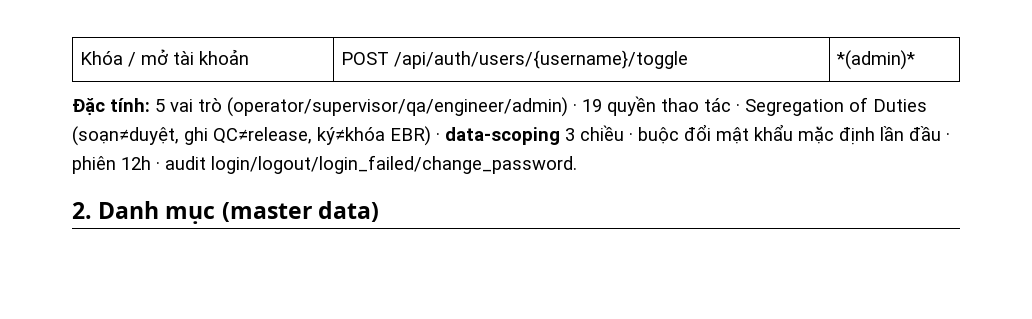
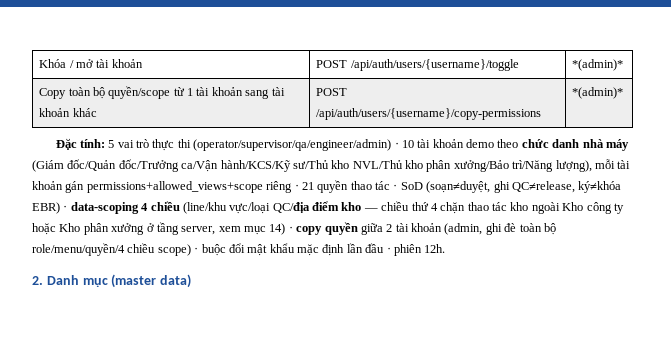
+ Copy toàn bộ quyền/scope từ 1 tài khoản sang tài khoản khác | POST /api/auth/users/{username}/copy-permissions | *(admin)*
- Đặc tính: 5 vai trò (operator/supervisor/qa/engineer/admin) · 19 quyền thao tác · Segregation of Duties (soạn≠duyệt, ghi QC≠release, ký≠khóa EBR) · data-scoping 3 chiều · buộc đổi mật khẩu mặc định lần đầu · phiên 12h · audit login/logout/login_failed/change_password.
+ Đặc tính: 5 vai trò thực thi (operator/supervisor/qa/engineer/admin) · 10 tài khoản demo theo chức danh nhà máy (Giám đốc/Quản đốc/Trưởng ca/Vận hành/KCS/Kỹ sư/Thủ kho NVL/Thủ kho phân xưởng/Bảo trì/Năng lượng), mỗi tài khoản gán permissions+allowed_views+scope riêng · 21 quyền thao tác · SoD (soạn≠duyệt, ghi QC≠release, ký≠khóa EBR) · data-scoping 4 chiều (line/khu vực/loại QC/địa điểm kho — chiều thứ 4 chặn thao tác kho ngoài Kho công ty hoặc Kho phân xưởng ở tầng server, xem mục 14) · copy quyền giữa 2 tài khoản (admin, ghi đè toàn bộ role/menu/quyền/4 chiều scope) · buộc đổi mật khẩu mặc định lần đầu · phiên 12h.

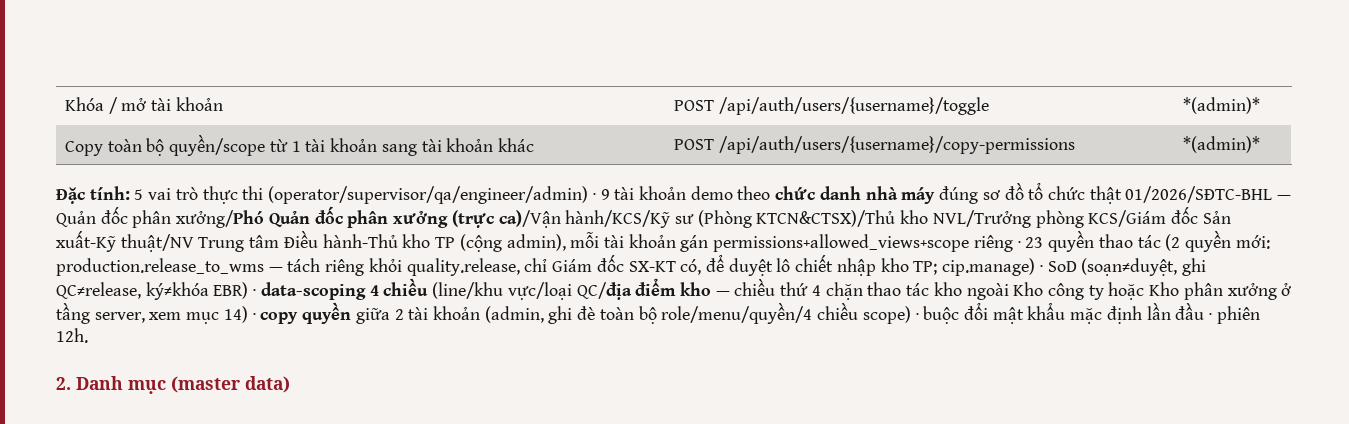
- 5 vai trò thực thi (operator/supervisor/qa/engineer/admin) · 10 tài khoản demo theo chức danh nhà máy (Giám đốc/Quản đốc/Trưởng ca/Vận hành/KCS/Kỹ sư/Thủ kho NVL/Thủ kho phân xưởng/Bảo trì/Năng lượng), mỗi tài khoản gán permissions+allowed_views+scope riêng · 21 quyền thao tác · SoD (soạn≠duyệt, ghi QC≠release, ký≠khóa EBR) · data-scoping 4 chiều (line/khu vực/loại QC/địa điểm kho — chiều thứ 4 chặn thao tác kho ngoài Kho công ty hoặc Kho phân xưởng ở tầng server, xem mục 14) · copy quyền giữa 2 tài khoản (admin, ghi đè toàn bộ role/menu/quyền/4 chiều scope) · buộc đổi mật khẩu mặc định lần đầu · phiên 12h.
+ 5 vai trò thực thi (operator/supervisor/qa/engineer/admin) · 9 tài khoản demo theo chức danh nhà máy đúng sơ đồ tổ chức thật 01/2026/SĐTC-BHL — Quản đốc phân xưởng/Phó Quản đốc phân xưởng (trực ca)/Vận hành/KCS/Kỹ sư (Phòng KTCN&CTSX)/Thủ kho NVL/Trưởng phòng KCS/Giám đốc Sản xuất-Kỹ thuật/NV Trung tâm Điều hành-Thủ kho TP (cộng admin), mỗi tài khoản gán permissions+allowed_views+scope riêng · 23 quyền thao tác (2 quyền mới: production.release_to_wms — tách riêng khỏi quality.release, chỉ Giám đốc SX-KT có, để duyệt lô chiết nhập kho TP; cip.manage) · SoD (soạn≠duyệt, ghi QC≠release, ký≠khóa EBR) · data-scoping 4 chiều (line/khu vực/loại QC/địa điểm kho — chiều thứ 4 chặn thao tác kho ngoài Kho công ty hoặc Kho phân xưởng ở tầng server, xem mục 14) · copy quyền giữa 2 tài khoản (admin, ghi đè toàn bộ role/menu/quyền/4 chiều scope) · buộc đổi mật khẩu mặc định lần đầu · phiên 12h.

